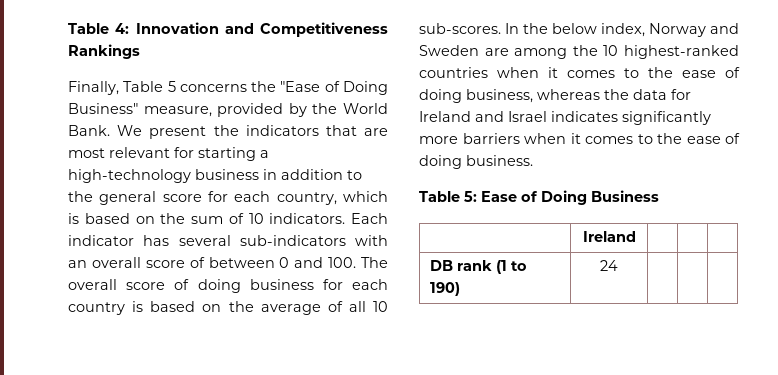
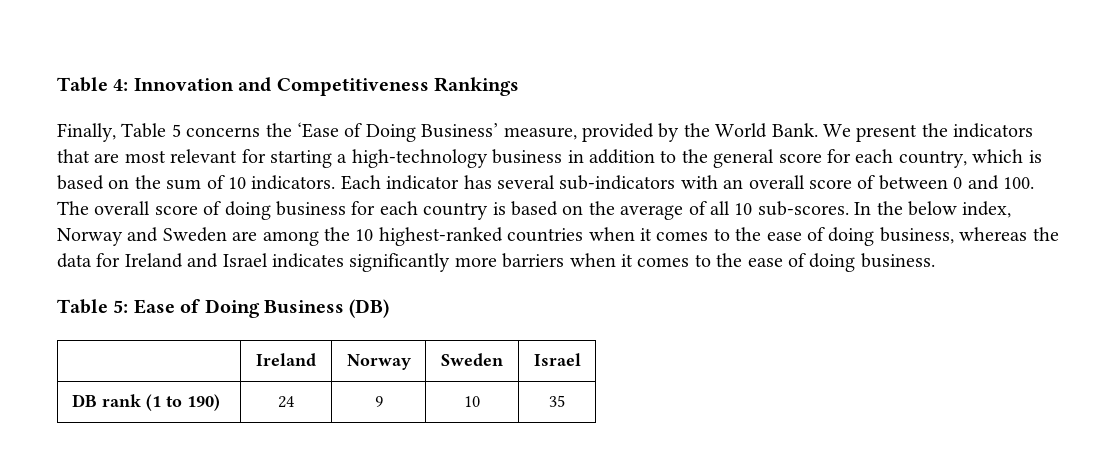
- Finally, Table 5 concerns the "Ease of Doing Business" measure, provided by the World Bank.
+ Finally, Table 5 concerns the ‘Ease of Doing Business’ measure, provided by the World Bank.
- Table 5: Ease of Doing Business
+ Table 5: Ease of Doing Business (DB)
- | Ireland | | |
+ | Ireland | Norway | Sweden | Israel
- DB rank (1 to 190) | 24 | | |
+ DB rank (1 to 190) | 24 | 9 | 10 | 35

